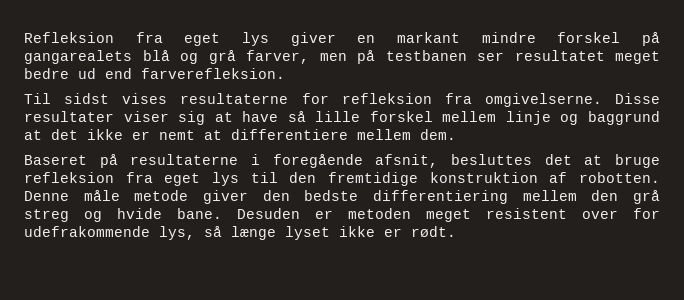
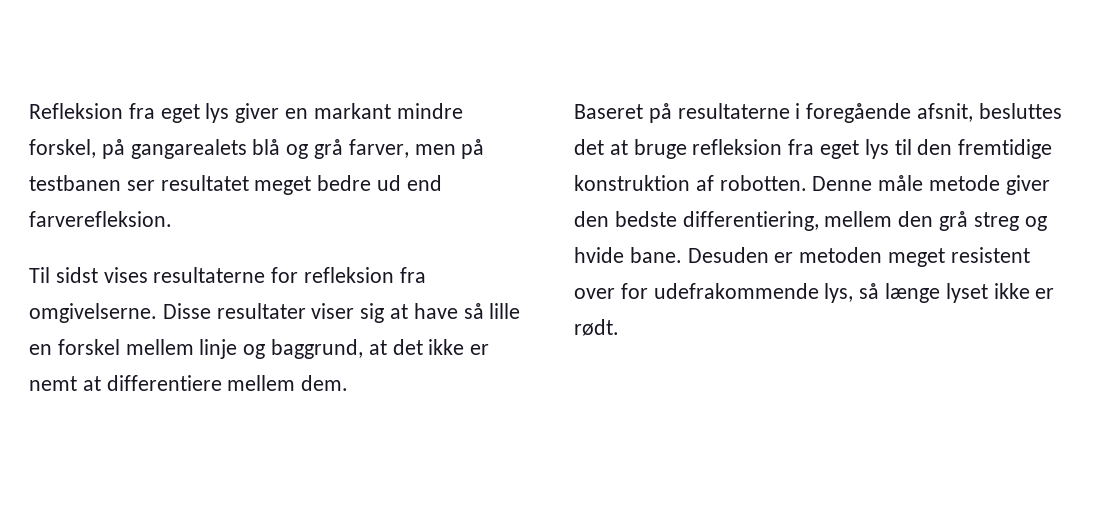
- Refleksion fra eget lys giver en markant mindre forskel på gangarealets blå og grå farver, men på testbanen ser resultatet meget bedre ud end farverefleksion.
+ Refleksion fra eget lys giver en markant mindre forskel, på gangarealets blå og grå farver, men på testbanen ser resultatet meget bedre ud end farverefleksion.
- Disse resultater viser sig at have så lille forskel mellem linje og baggrund at det ikke er nemt at differentiere mellem dem.
+ Disse resultater viser sig at have så lille en forskel mellem linje og baggrund, at det ikke er nemt at differentiere mellem dem.
- Denne måle metode giver den bedste differentiering mellem den grå streg og hvide bane.
+ Denne måle metode giver den bedste differentiering, mellem den grå streg og hvide bane.

